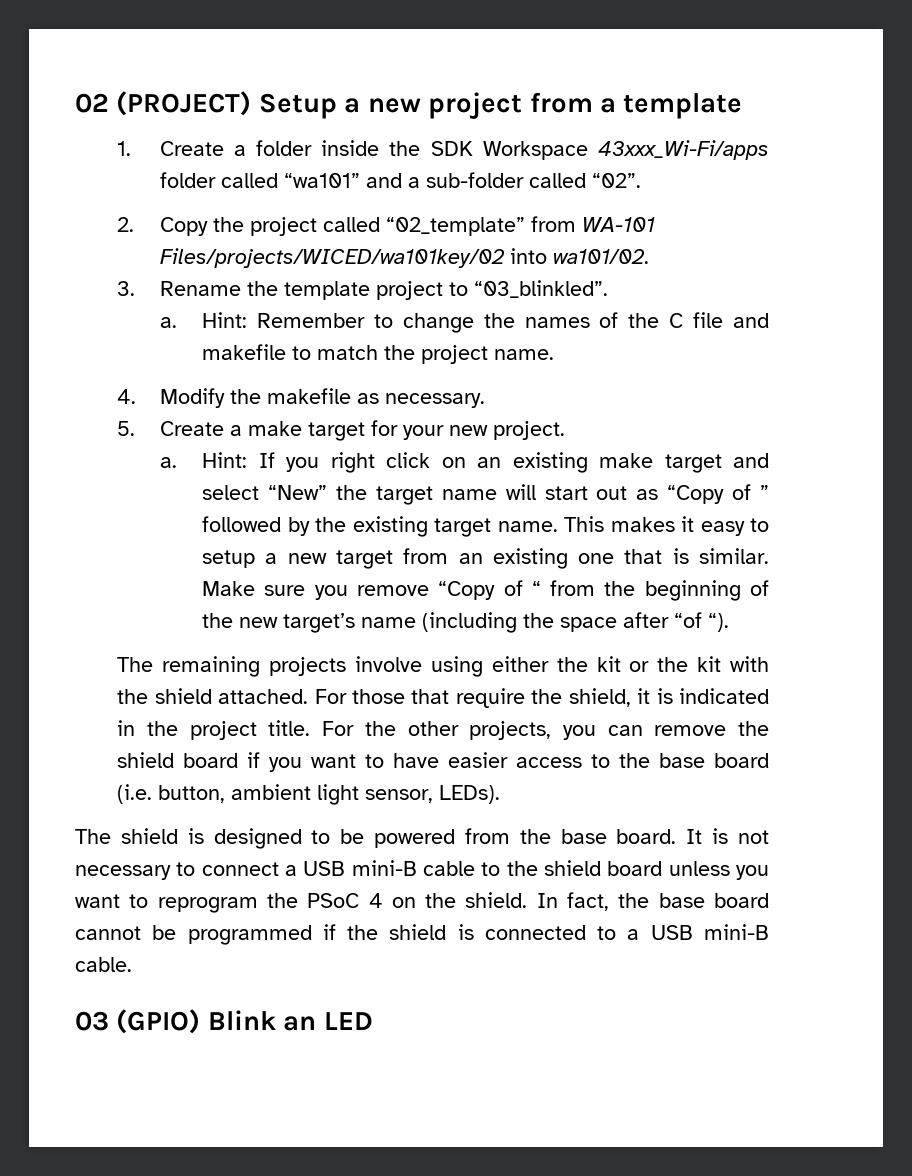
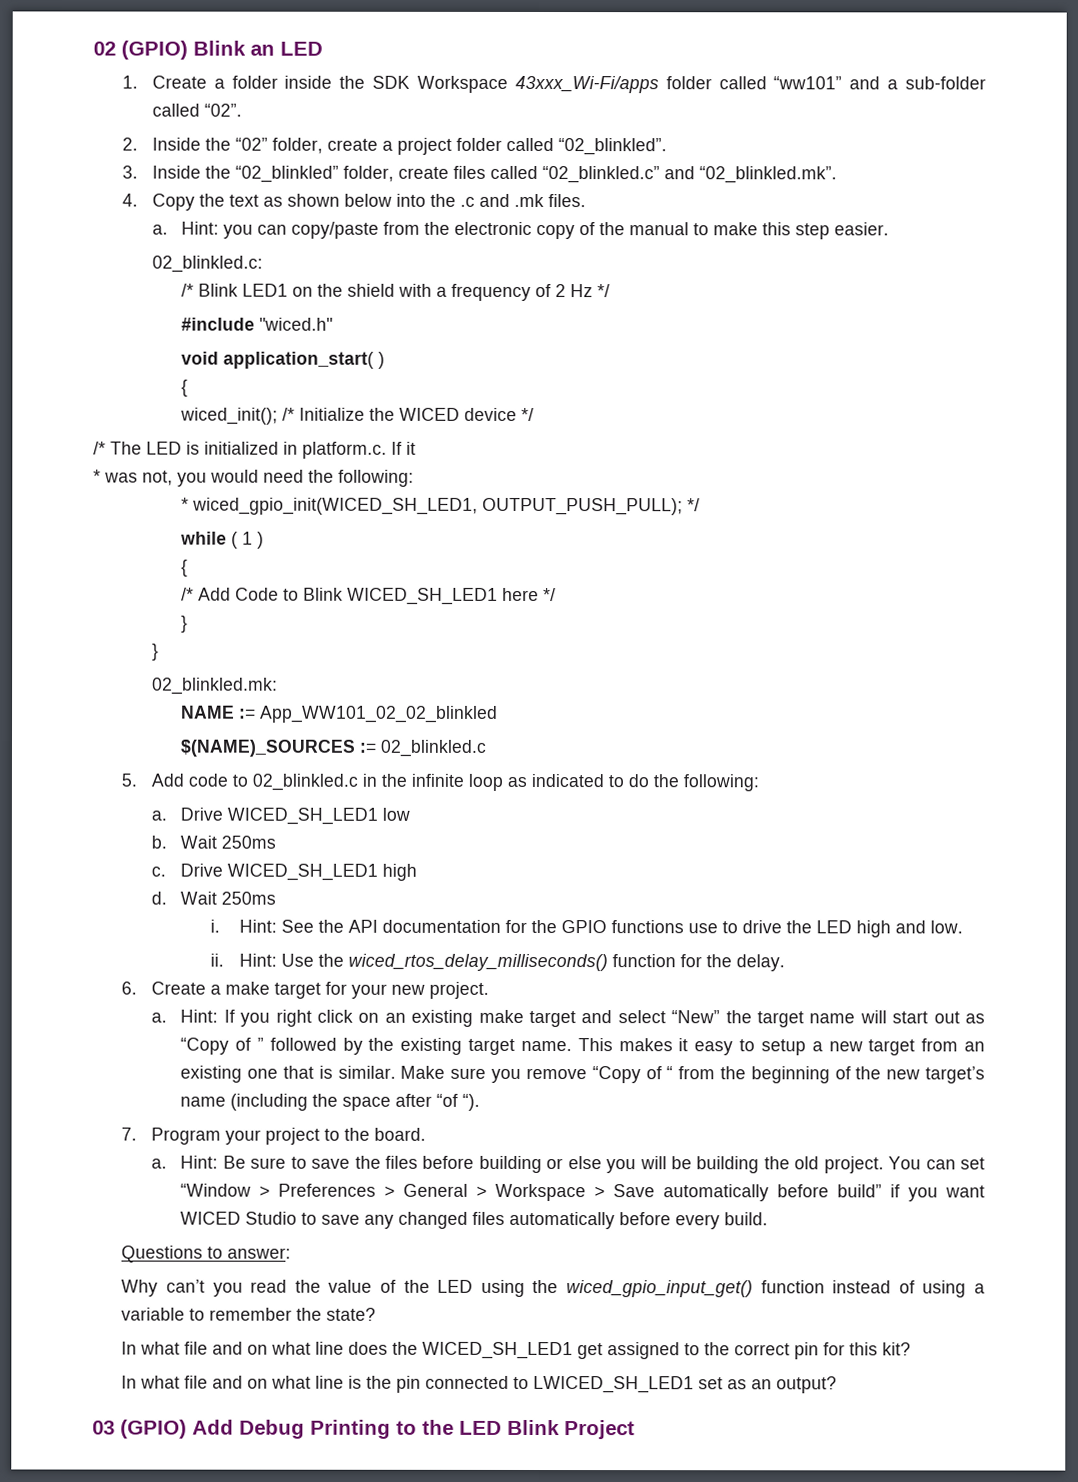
- 02 (PROJECT) Setup a new project from a template
+ 02 (GPIO) Blink an LED
- 1. Create a folder inside the SDK Workspace 43xxx_Wi-Fi/apps folder called “wa101” and a sub-folder called “02”.
+ 1. Create a folder inside the SDK Workspace 43xxx_Wi-Fi/apps folder called “ww101” and a sub-folder called “02”.
- 2. Copy the project called “02_template” from WA-101 Files/projects/WICED/wa101key/02 into wa101/02.
- 3. Rename the template project to “03_blinkled”.
- a. Hint: Remember to change the names of the C file and makefile to match the project name.
- 4. Modify the makefile as necessary.
- 5. Create a make target for your new project.
+ 2. Inside the “02” folder, create a project folder called “02_blinkled”.
+ 3. Inside the “02_blinkled” folder, create files called “02_blinkled.c” and “02_blinkled.mk”.
+ 4. Copy the text as shown below into the .c and .mk files.
+ a. Hint: you can copy/paste from the electronic copy of the manual to make this step easier.
+ 02_blinkled.c:
+ /* Blink LED1 on the shield with a frequency of 2 Hz */
+ #include "wiced.h"
+ void application_start( )
+ {
+ wiced_init(); /* Initialize the WICED device */
+ /* The LED is initialized in platform.c. If it
+ * was not, you would need the following:
+ * wiced_gpio_init(WICED_SH_LED1, OUTPUT_PUSH_PULL); */
+ while ( 1 )
+ {
+ /* Add Code to Blink WICED_SH_LED1 here */
+ }
+ }
+ 02_blinkled.mk:
+ NAME := App_WW101_02_02_blinkled
+ $(NAME)_SOURCES := 02_blinkled.c
+ 5. Add code to 02_blinkled.c in the infinite loop as indicated to do the following:
+ a. Drive WICED_SH_LED1 low
+ b. Wait 250ms
+ c. Drive WICED_SH_LED1 high
+ d. Wait 250ms
+ i. Hint: See the API documentation for the GPIO functions use to drive the LED high and low.
+ ii. Hint: Use the wiced_rtos_delay_milliseconds() function for the delay.
+ 6. Create a make target for your new project.
- The remaining projects involve using either the kit or the kit with the shield attached. For those that require the shield, it is indicated in the project title. For the other projects, you can remove the shield board if you want to have easier access to the base board (i.e. button, ambient light sensor, LEDs).
- The shield is designed to be powered from the base board. It is not necessary to connect a USB mini-B cable to the shield board unless you want to reprogram the PSoC 4 on the shield. In fact, the base board cannot be programmed if the shield is connected to a USB mini-B cable.
- 03 (GPIO) Blink an LED
+ 7. Program your project to the board.
+ a. Hint: Be sure to save the files before building or else you will be building the old project. You can set “Window > Preferences > General > Workspace > Save automatically before build” if you want WICED Studio to save any changed files automatically before every build.
+ Questions to answer:
+ Why can’t you read the value of the LED using the wiced_gpio_input_get() function instead of using a variable to remember the state?
+ In what file and on what line does the WICED_SH_LED1 get assigned to the correct pin for this kit?
+ In what file and on what line is the pin connected to LWICED_SH_LED1 set as an output?
+ 03 (GPIO) Add Debug Printing to the LED Blink Project

